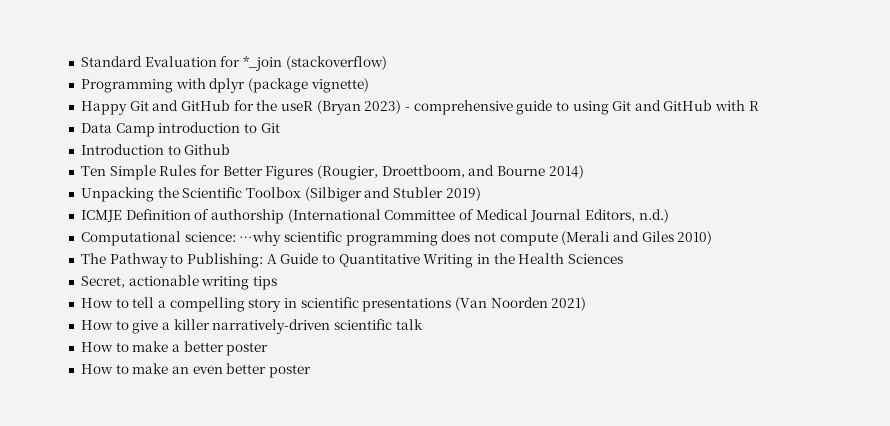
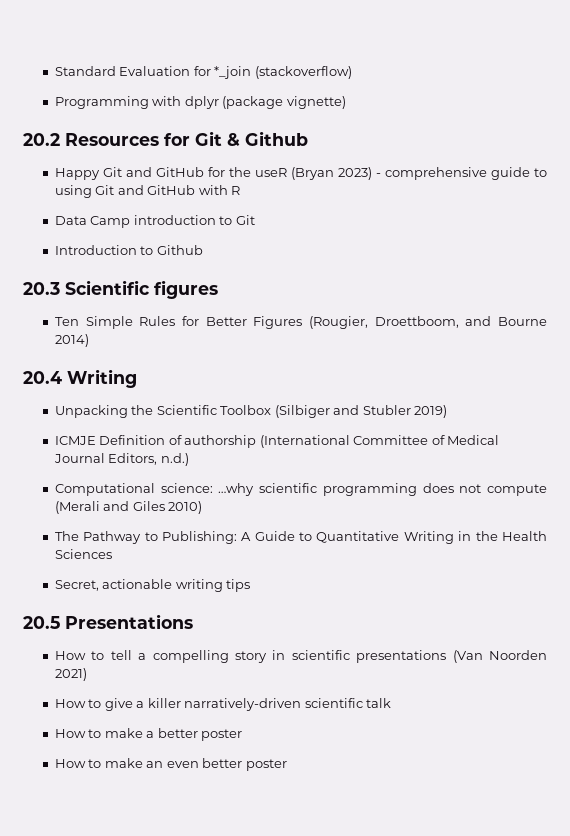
+ 20.2 Resources for Git & Github
+ 20.3 Scientific figures
+ 20.4 Writing
+ 20.5 Presentations

